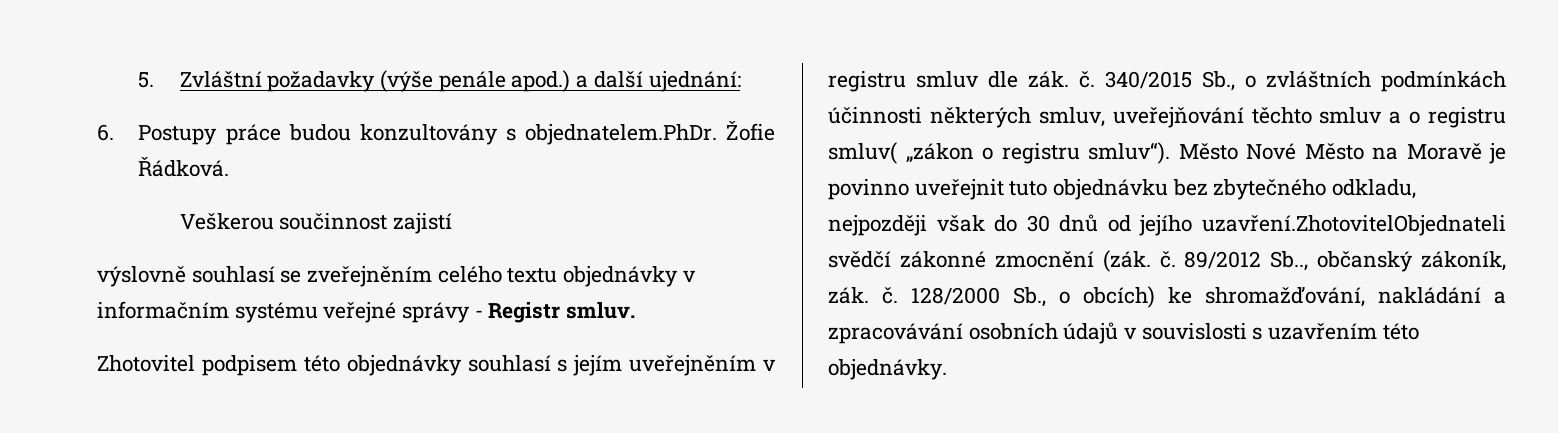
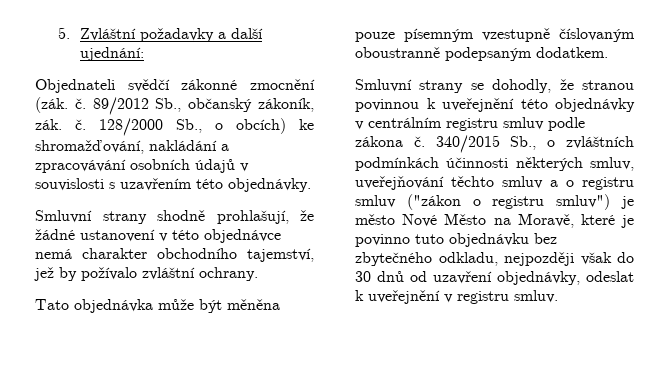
- 5. Zvláštní požadavky (výše penále apod.) a další ujednání:
+ 5. Zvláštní požadavky a další ujednání:
- 6. Postupy práce budou konzultovány s objednatelem.PhDr. Žofie Řádková.
- Veškerou součinnost zajistí
- výslovně souhlasí se zveřejněním celého textu objednávky v informačním systému veřejné správy - Registr smluv.
- Zhotovitel podpisem této objednávky souhlasí s jejím uveřejněním v registru smluv dle zák. č. 340/2015 Sb., o zvláštních podmínkách účinnosti některých smluv, uveřejňování těchto smluv a o registru smluv( „zákon o registru smluv“). Město Nové Město na Moravě je povinno uveřejnit tuto objednávku bez zbytečného odkladu, nejpozději však do 30 dnů od jejího uzavření.ZhotovitelObjednateli svědčí zákonné zmocnění (zák. č.
+ Objednateli svědčí zákonné zmocnění (zák. č.
- 89/2012 Sb.., občanský zákoník, zák. č.
+ 89/2012 Sb., občanský zákoník, zák. č.
+ Smluvní strany shodně prohlašují, že žádné ustanovení v této objednávce nemá charakter obchodního tajemství, jež by požívalo zvláštní ochrany.
+ Tato objednávka může být měněna pouze písemným vzestupně číslovaným oboustranně podepsaným dodatkem.
+ Smluvní strany se dohodly, že stranou povinnou k uveřejnění této objednávky v centrálním registru smluv podle zákona č. 340/2015 Sb., o zvláštních podmínkách účinnosti některých smluv, uveřejňování těchto smluv a o registru smluv ("zákon o registru smluv") je město Nové Město na Moravě, které je povinno tuto objednávku bez zbytečného odkladu, nejpozději však do 30 dnů od uzavření objednávky, odeslat k uveřejnění v registru smluv.

